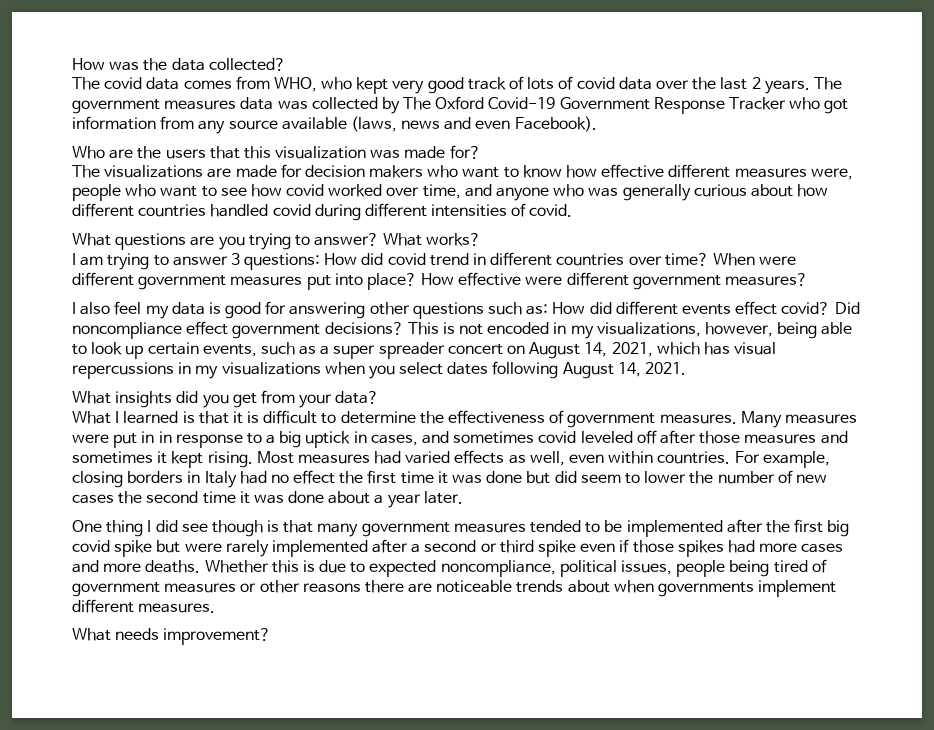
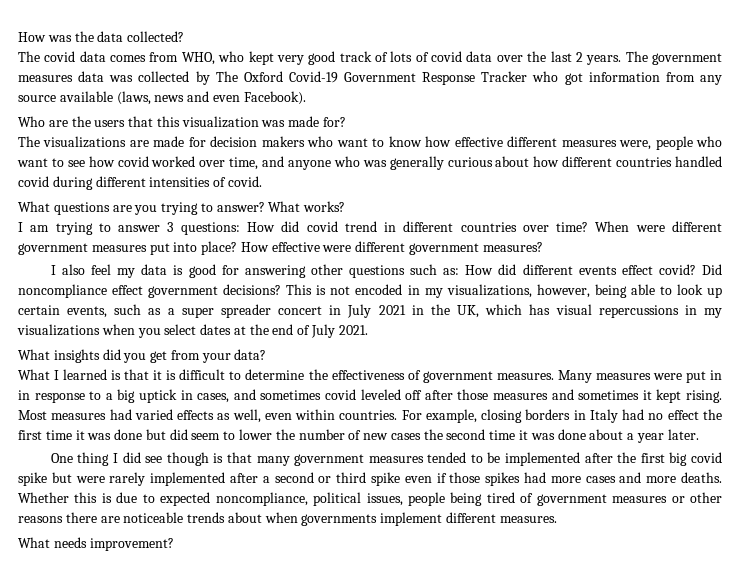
- This is not encoded in my visualizations, however, being able to look up certain events, such as a super spreader concert on August 14, 2021, which has visual repercussions in my visualizations when you select dates following August 14, 2021.
+ This is not encoded in my visualizations, however, being able to look up certain events, such as a super spreader concert in July 2021 in the UK, which has visual repercussions in my visualizations when you select dates at the end of July 2021.

